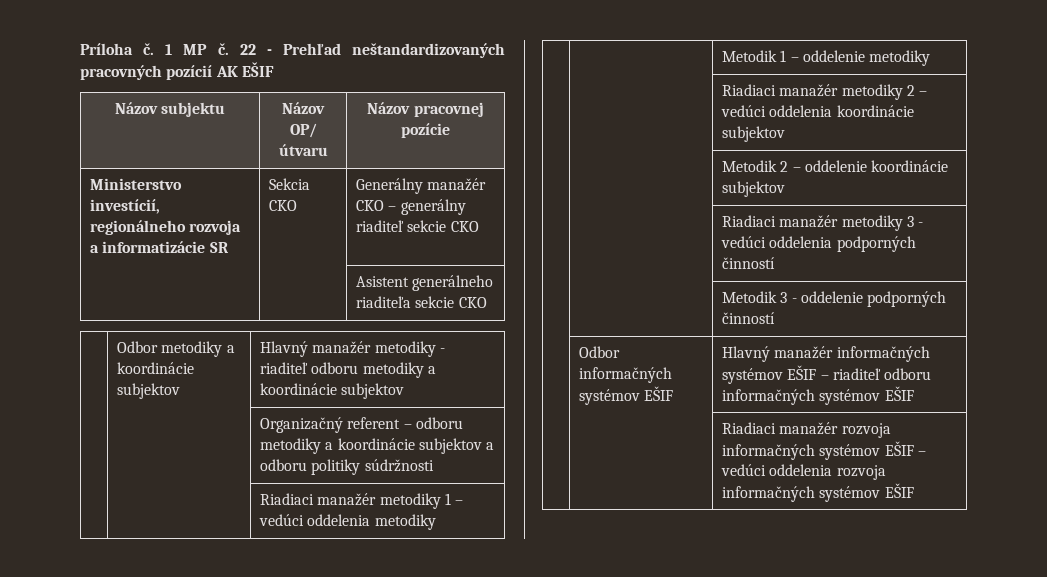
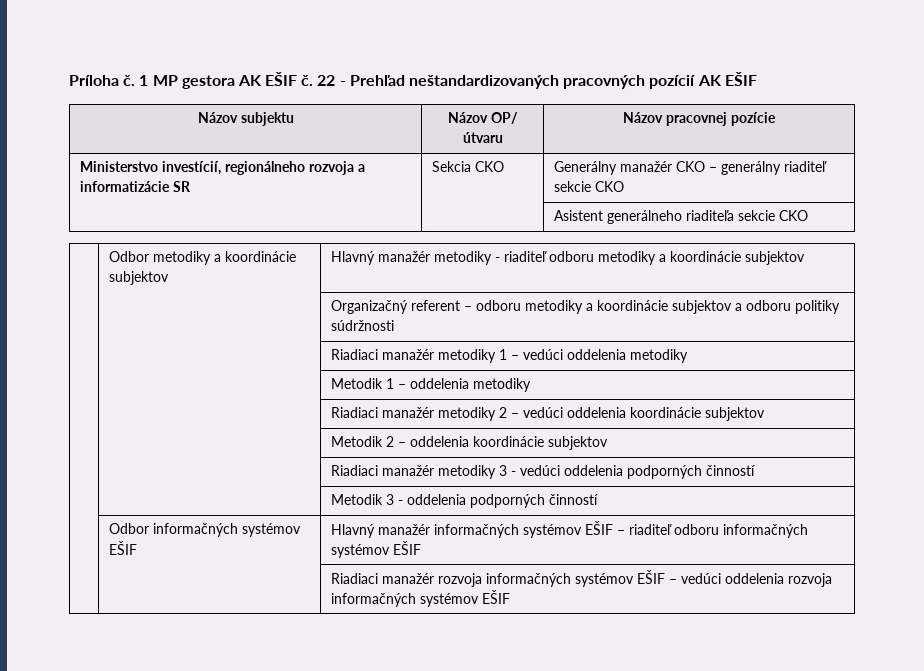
- 1 MP č.
+ 1 MP gestora AK EŠIF č.
- | | Metodik 1 – oddelenie metodiky
+ | | Metodik 1 – oddelenia metodiky
- | | Metodik 2 – oddelenie koordinácie subjektov
+ | | Metodik 2 – oddelenia koordinácie subjektov
- | | Metodik 3 - oddelenie podporných činností
+ | | Metodik 3 - oddelenia podporných činností

